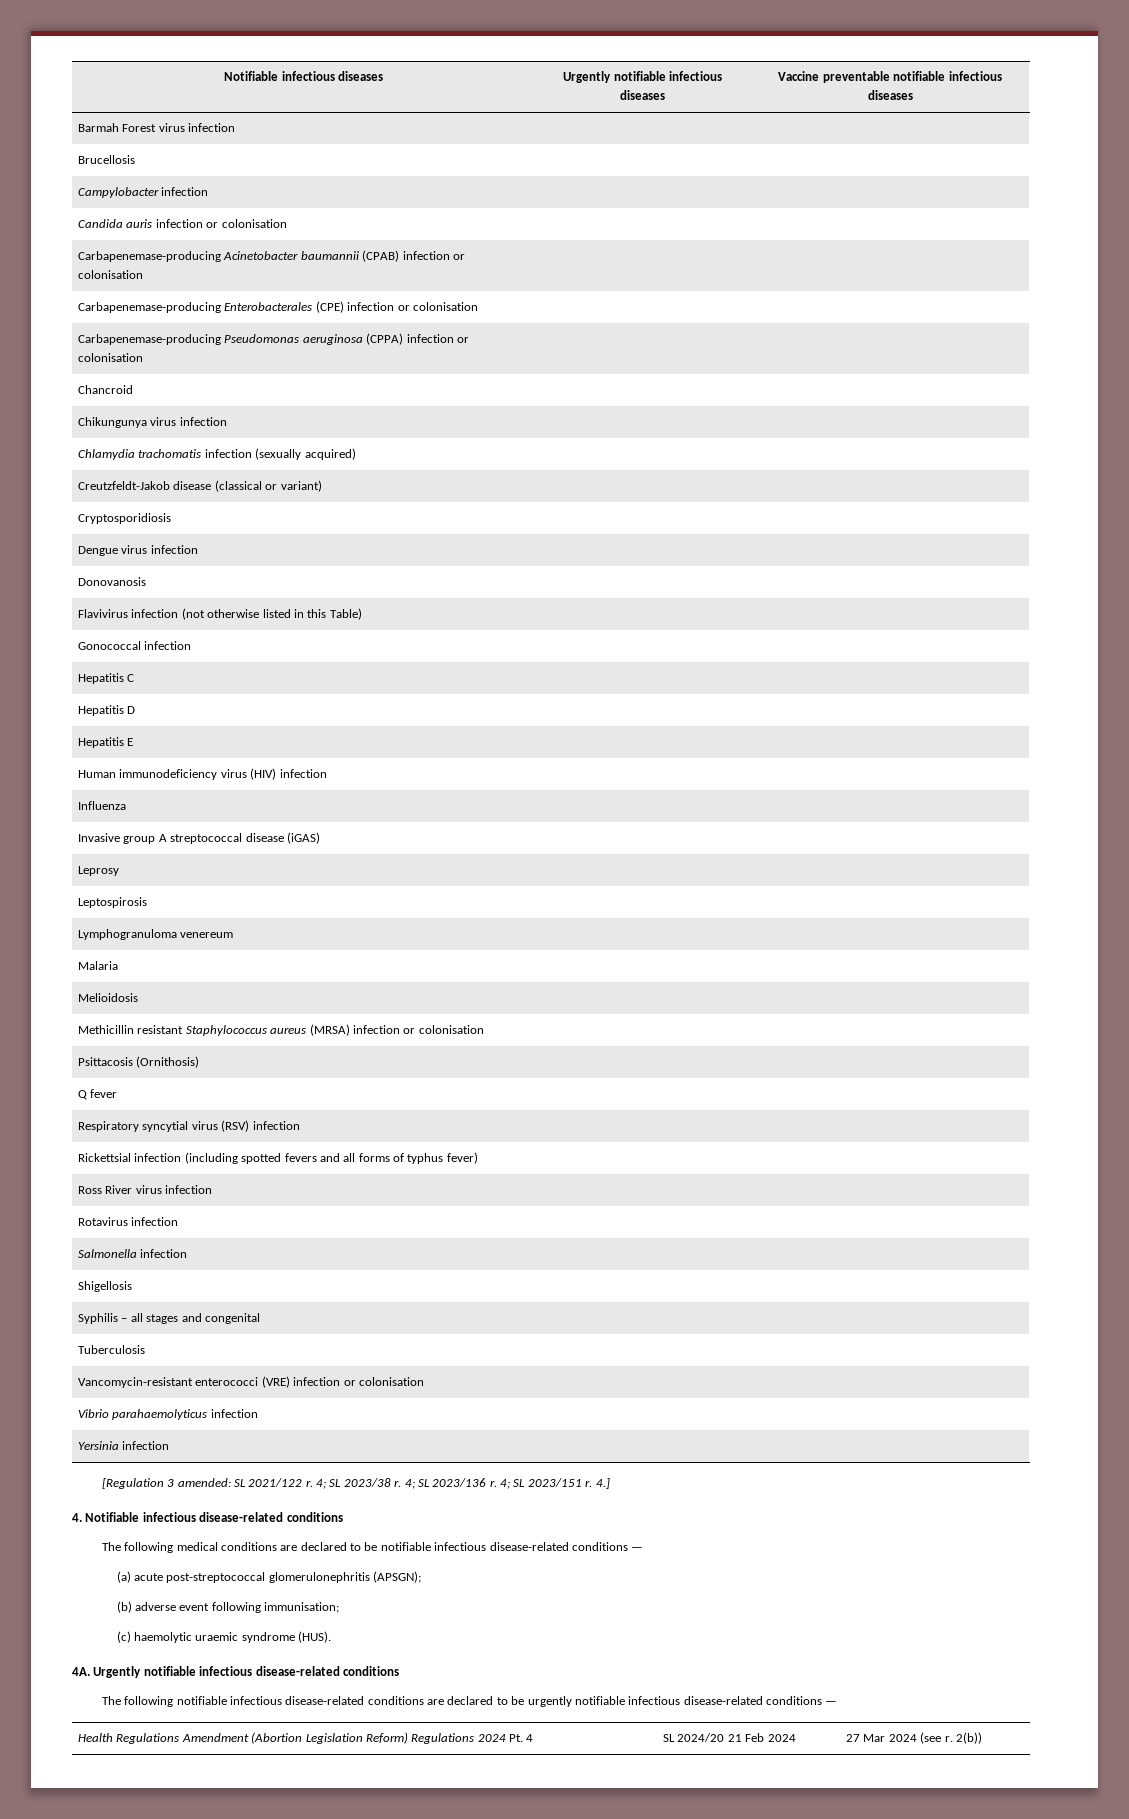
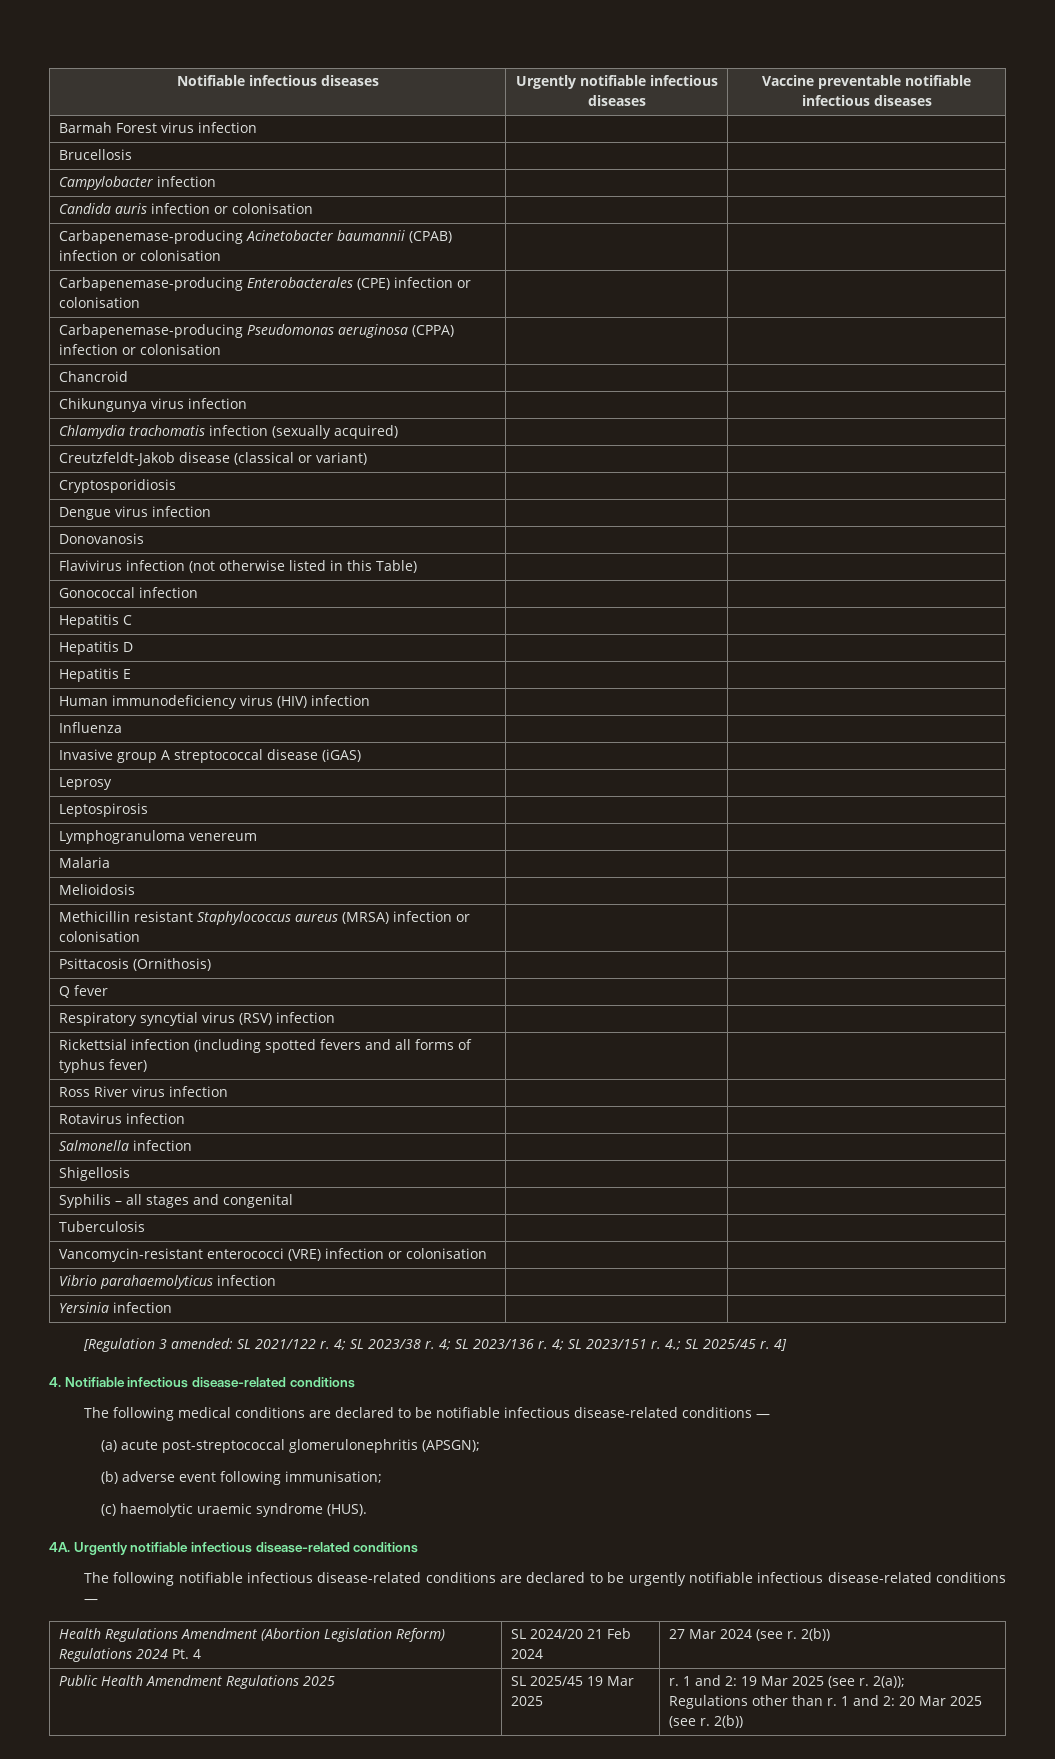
- 4.]
+ 4.; SL 2025/45 r. 4]
+ Public Health Amendment Regulations 2025 | SL 2025/45 19 Mar 2025 | r. 1 and 2: 19 Mar 2025 (see r. 2(a));
+ Regulations other than r. 1 and 2: 20 Mar 2025 (see r. 2(b))

